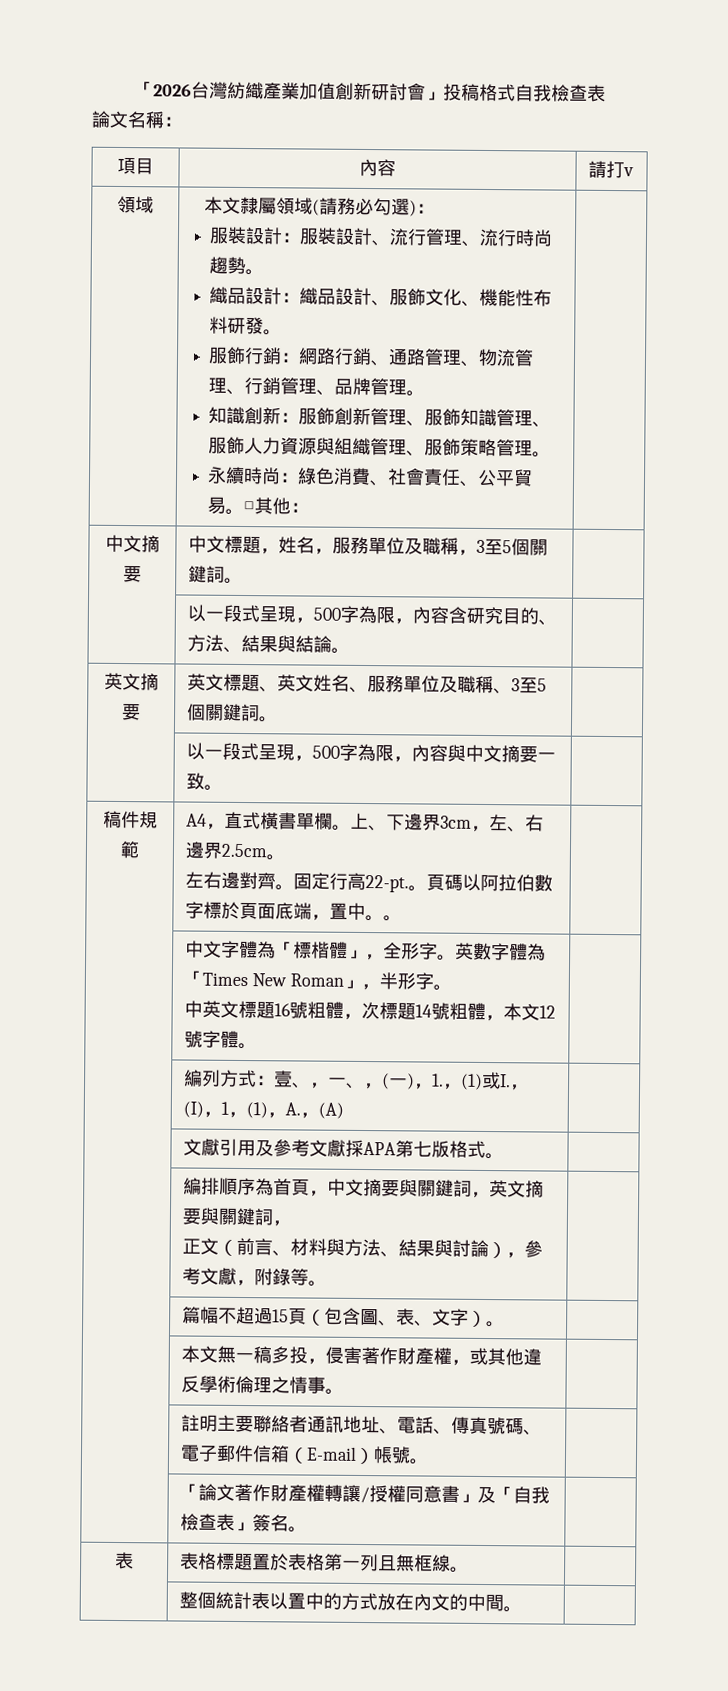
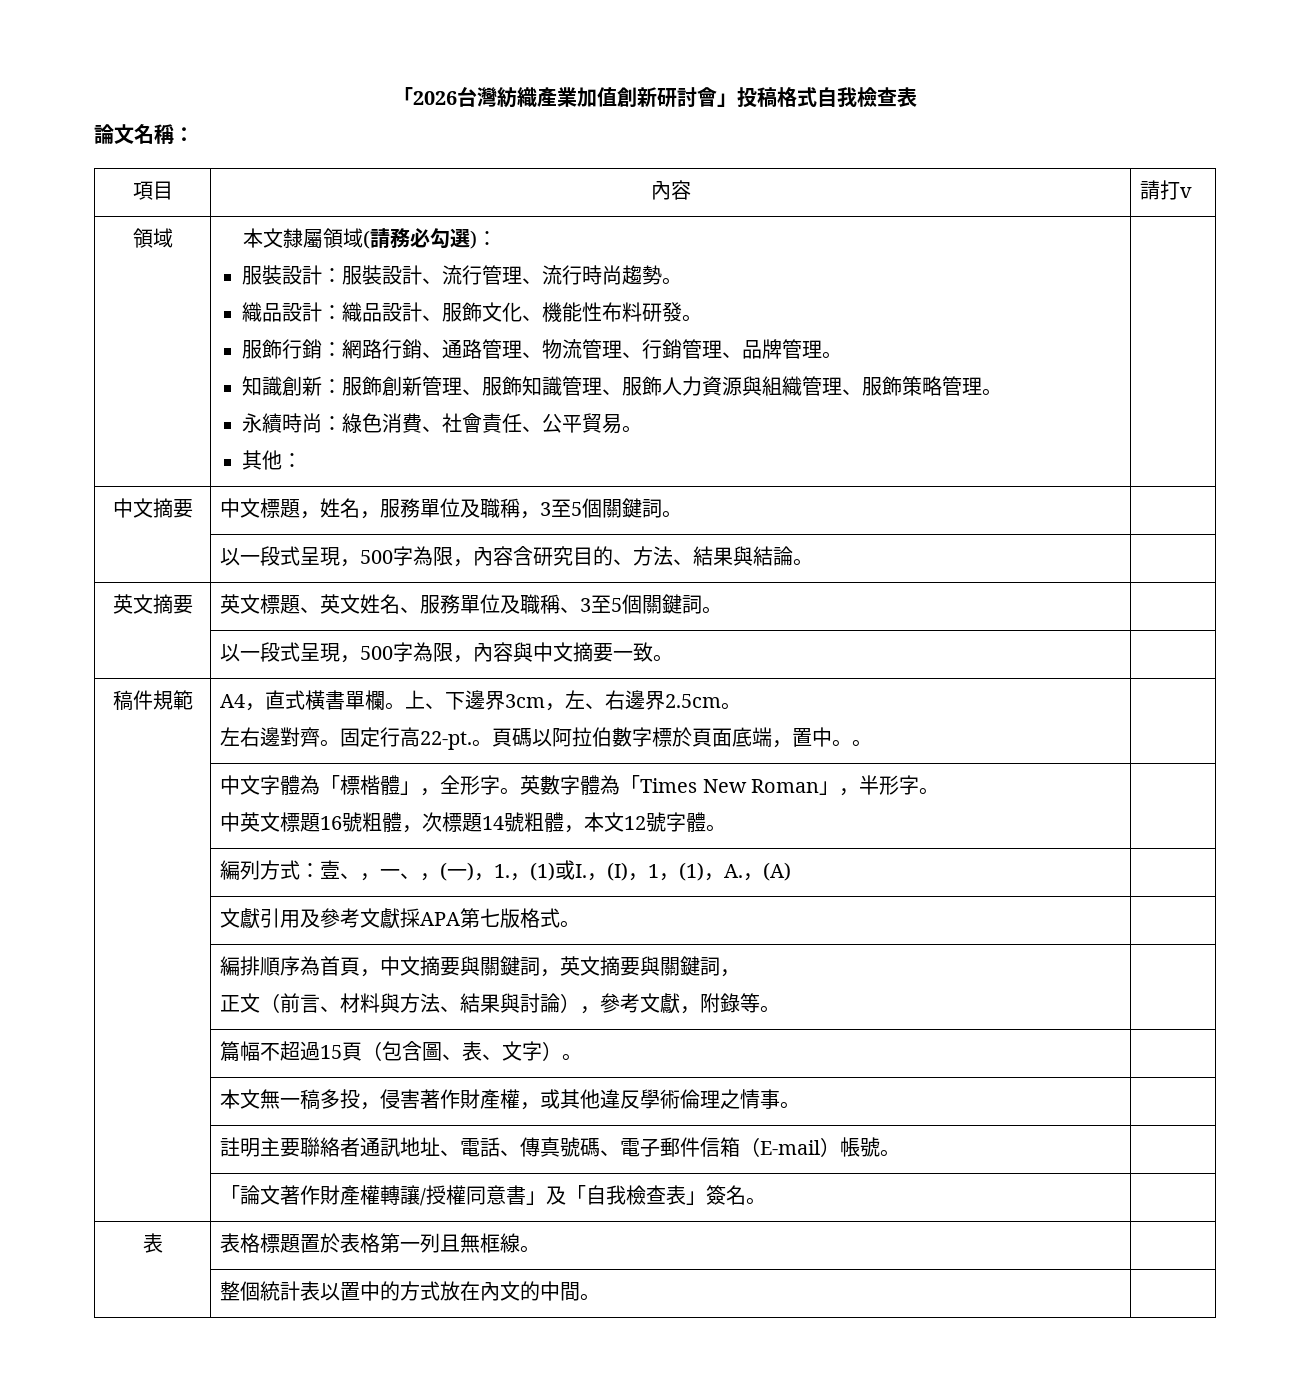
- 永續時尚：綠色消費、社會責任、公平貿易。□其他：
+ 永續時尚：綠色消費、社會責任、公平貿易。
+ 其他：

